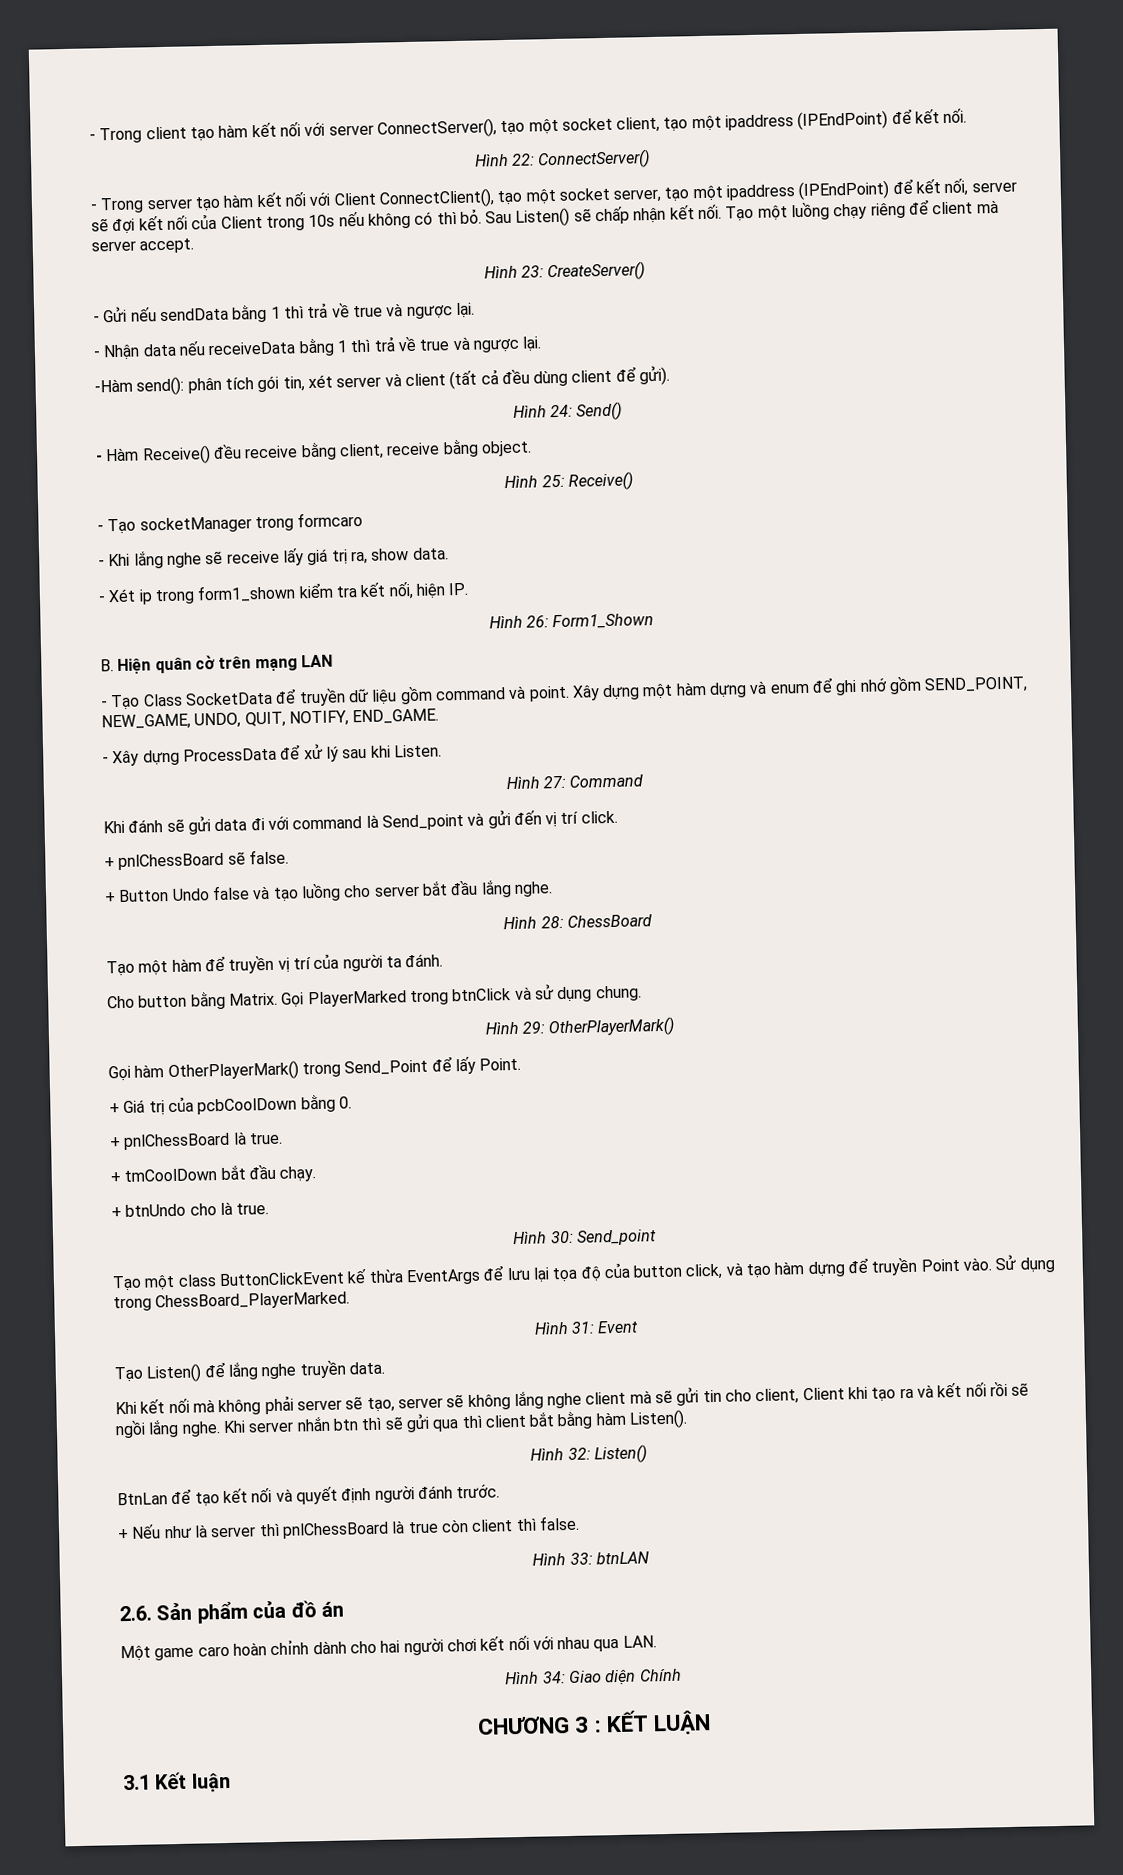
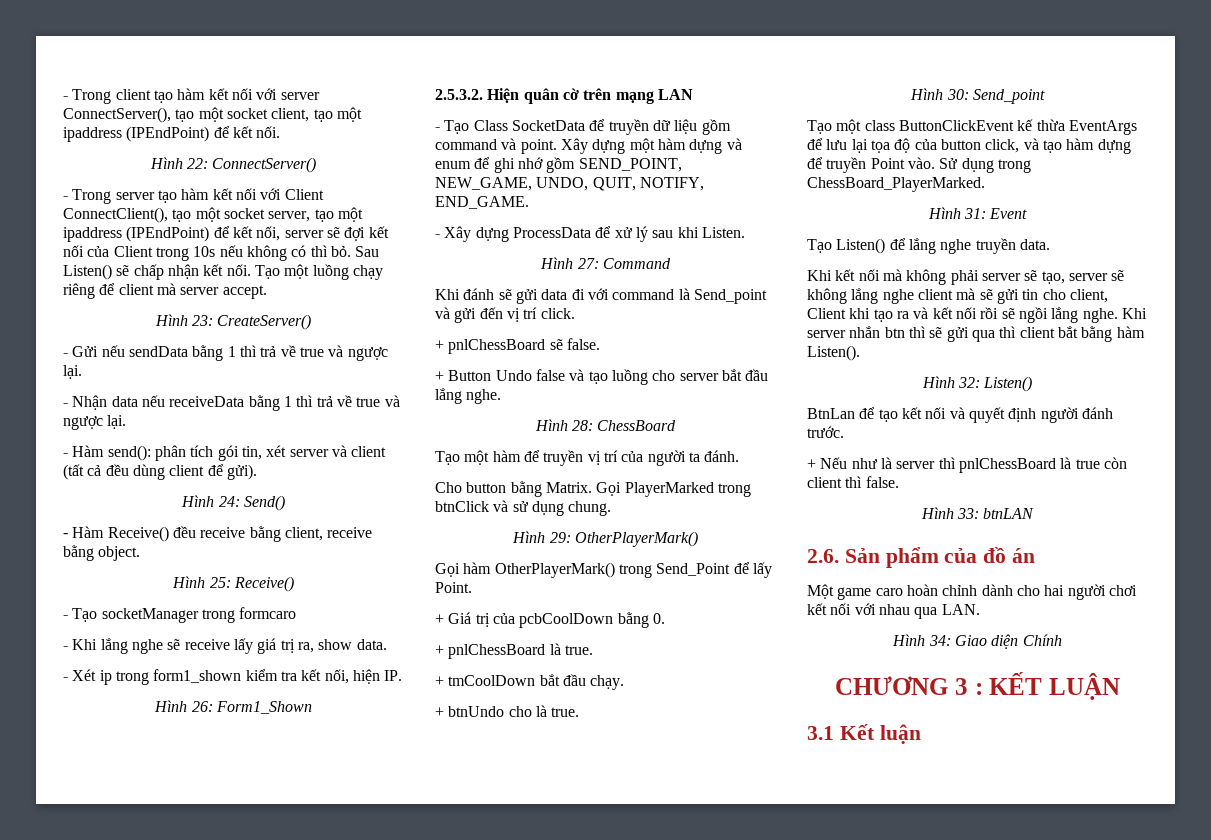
- -Hàm send(): phân tích gói tin, xét server và client (tất cả đều dùng client để gửi).
+ - Hàm send(): phân tích gói tin, xét server và client (tất cả đều dùng client để gửi).
- B. Hiện quân cờ trên mạng LAN
+ 2.5.3.2. Hiện quân cờ trên mạng LAN

